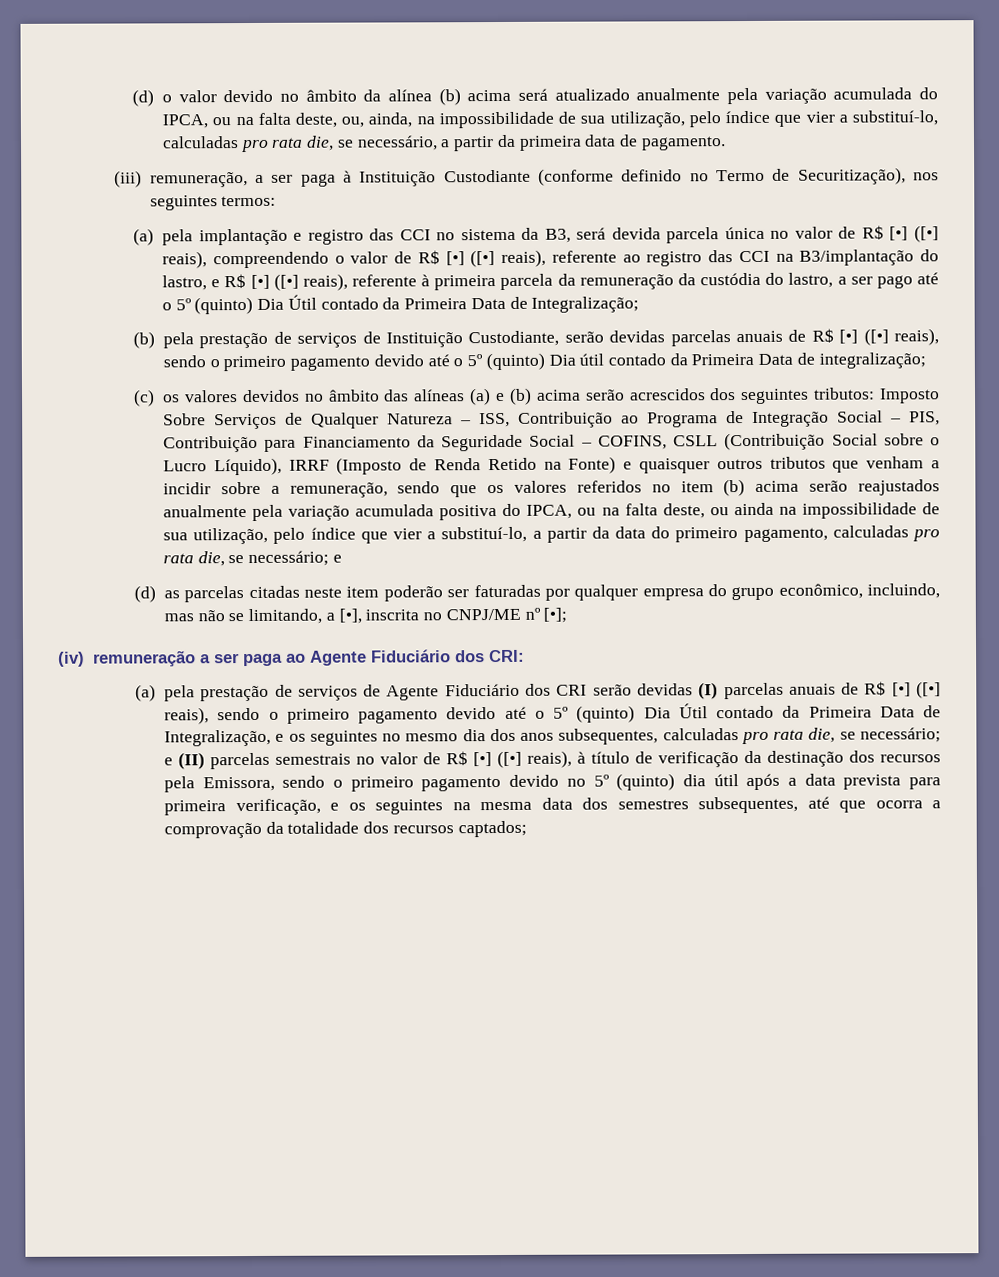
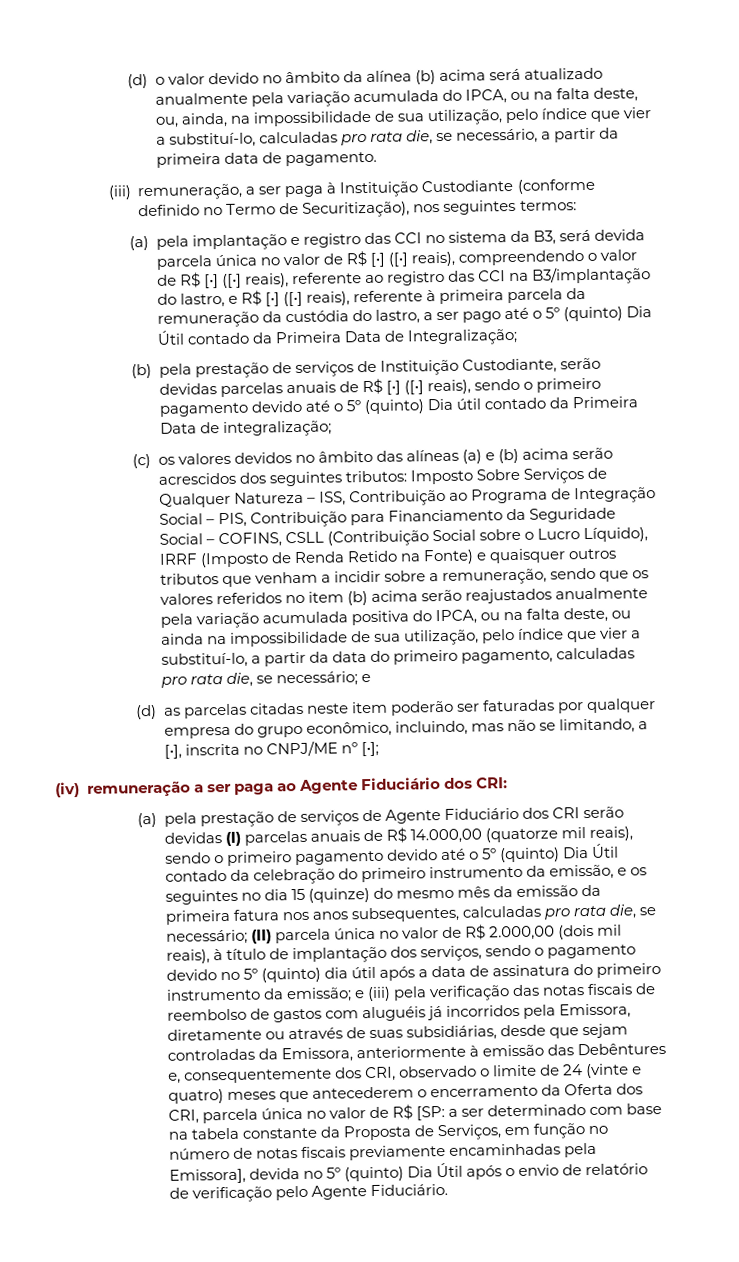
- (a) pela prestação de serviços de Agente Fiduciário dos CRI serão devidas (I) parcelas anuais de R$ [•] ([•] reais), sendo o primeiro pagamento devido até o 5º (quinto) Dia Útil contado da Primeira Data de Integralização, e os seguintes no mesmo dia dos anos subsequentes, calculadas pro rata die, se necessário; e (II) parcelas semestrais no valor de R$ [•] ([•] reais), à título de verificação da destinação dos recursos pela Emissora, sendo o primeiro pagamento devido no 5º (quinto) dia útil após a data prevista para primeira verificação, e os seguintes na mesma data dos semestres subsequentes, até que ocorra a comprovação da totalidade dos recursos captados;
+ (a) pela prestação de serviços de Agente Fiduciário dos CRI serão devidas (I) parcelas anuais de R$ 14.000,00 (quatorze mil reais), sendo o primeiro pagamento devido até o 5º (quinto) Dia Útil contado da celebração do primeiro instrumento da emissão, e os seguintes no dia 15 (quinze) do mesmo mês da emissão da primeira fatura nos anos subsequentes, calculadas pro rata die, se necessário; (II) parcela única no valor de R$ 2.000,00 (dois mil reais), à título de implantação dos serviços, sendo o pagamento devido no 5º (quinto) dia útil após a data de assinatura do primeiro instrumento da emissão; e (iii) pela verificação das notas fiscais de reembolso de gastos com aluguéis já incorridos pela Emissora, diretamente ou através de suas subsidiárias, desde que sejam controladas da Emissora, anteriormente à emissão das Debêntures e, consequentemente dos CRI, observado o limite de 24 (vinte e quatro) meses que antecederem o encerramento da Oferta dos CRI, parcela única no valor de R$ [SP: a ser determinado com base na tabela constante da Proposta de Serviços, em função no número de notas fiscais previamente encaminhadas pela Emissora], devida no 5º (quinto) Dia Útil após o envio de relatório de verificação pelo Agente Fiduciário.

